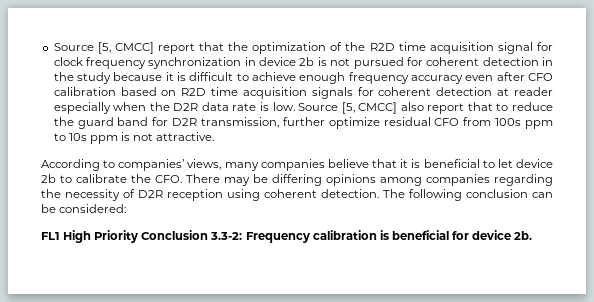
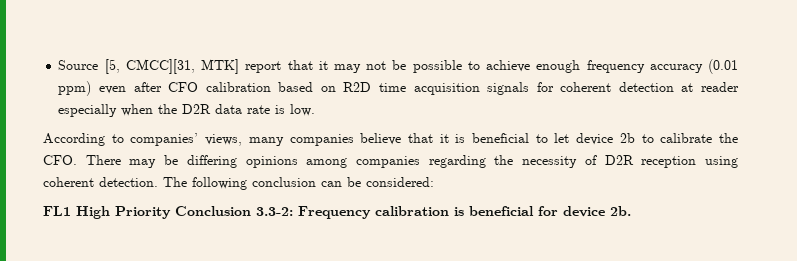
- Source [5, CMCC] report that the optimization of the R2D time acquisition signal for clock frequency synchronization in device 2b is not pursued for coherent detection in the study because it is difficult to achieve enough frequency accuracy even after CFO calibration based on R2D time acquisition signals for coherent detection at reader especially when the D2R data rate is low. Source [5, CMCC] also report that to reduce the guard band for D2R transmission, further optimize residual CFO from 100s ppm to 10s ppm is not attractive.
+ Source [5, CMCC][31, MTK] report that it may not be possible to achieve enough frequency accuracy (0.01 ppm) even after CFO calibration based on R2D time acquisition signals for coherent detection at reader especially when the D2R data rate is low.

